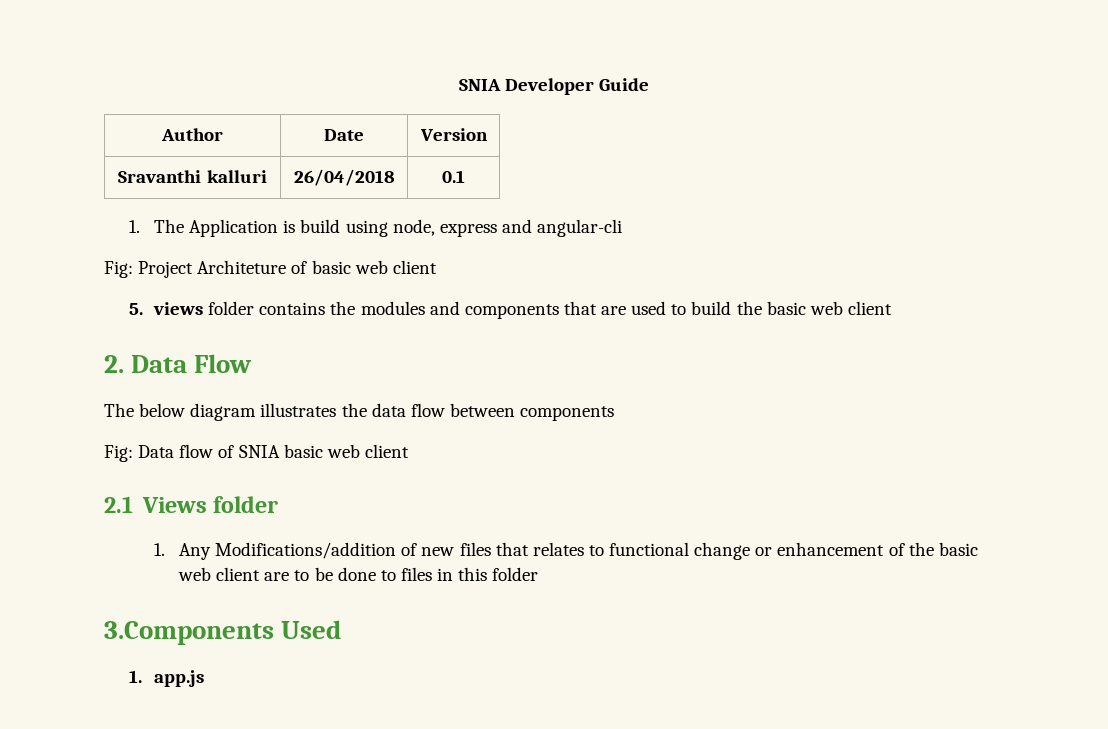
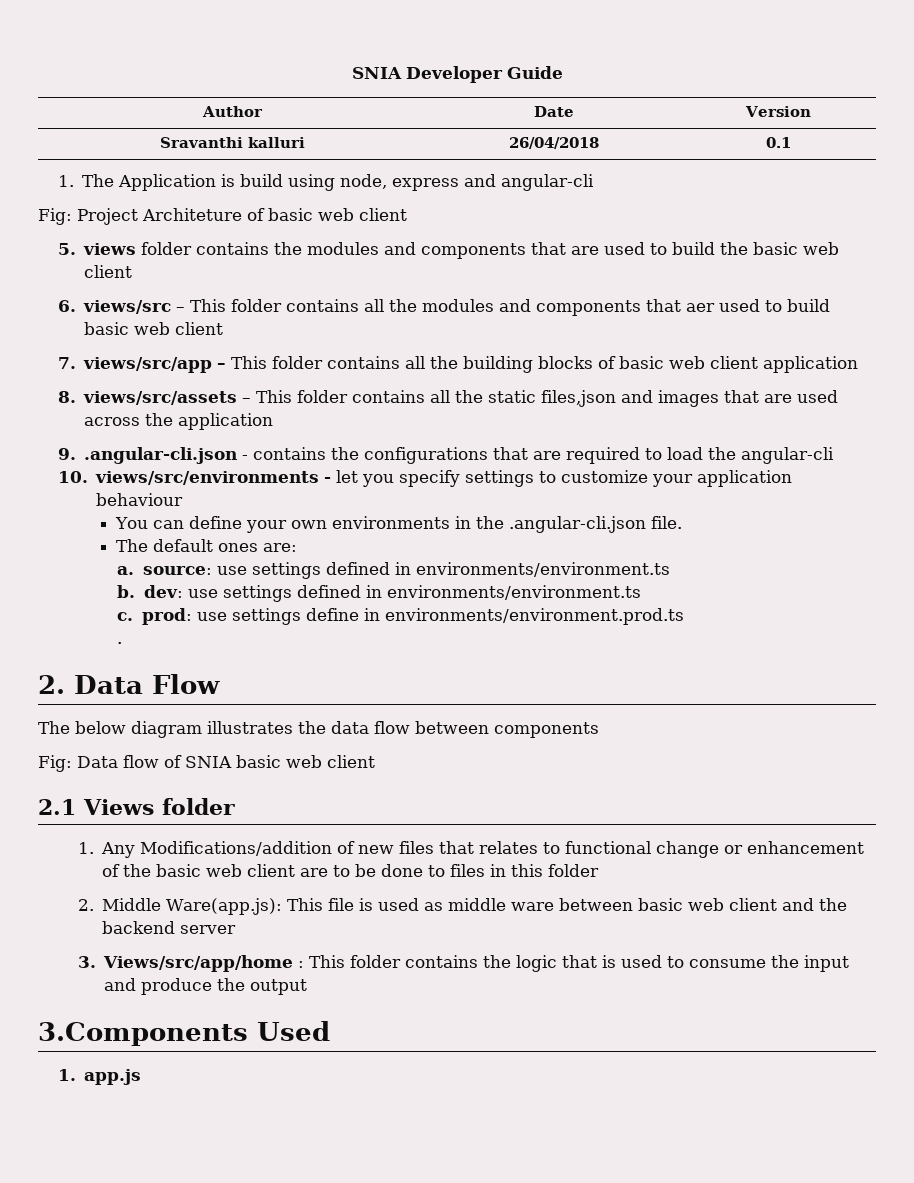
+ 6. views/src – This folder contains all the modules and components that aer used to build basic web client
+ 7. views/src/app – This folder contains all the building blocks of basic web client application
+ 8. views/src/assets – This folder contains all the static files,json and images that are used across the application
+ 9. .angular-cli.json - contains the configurations that are required to load the angular-cli
+ 10. views/src/environments - let you specify settings to customize your application behaviour
+ You can define your own environments in the .angular-cli.json file.
+ The default ones are:
+ a. source: use settings defined in environments/environment.ts
+ b. dev: use settings defined in environments/environment.ts
+ c. prod: use settings define in environments/environment.prod.ts
+ .
+ 2. Middle Ware(app.js): This file is used as middle ware between basic web client and the backend server
+ 3. Views/src/app/home : This folder contains the logic that is used to consume the input and produce the output

